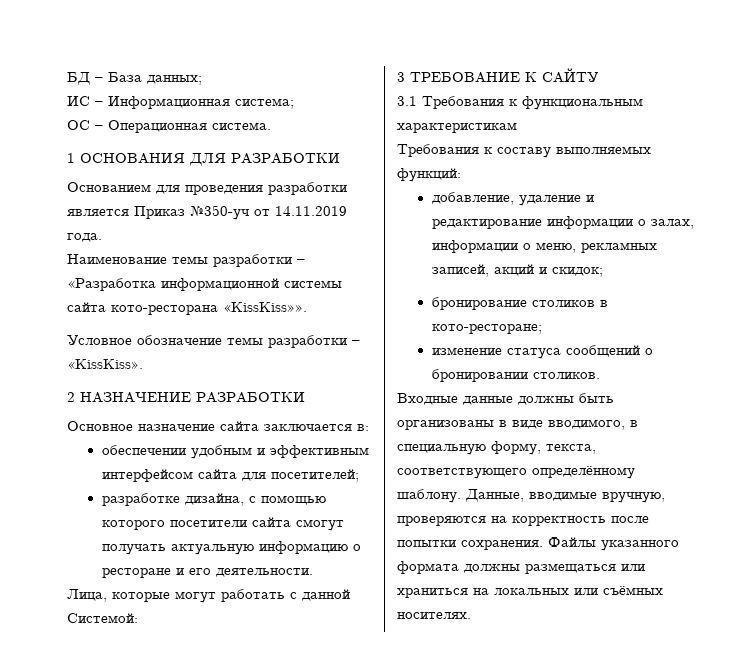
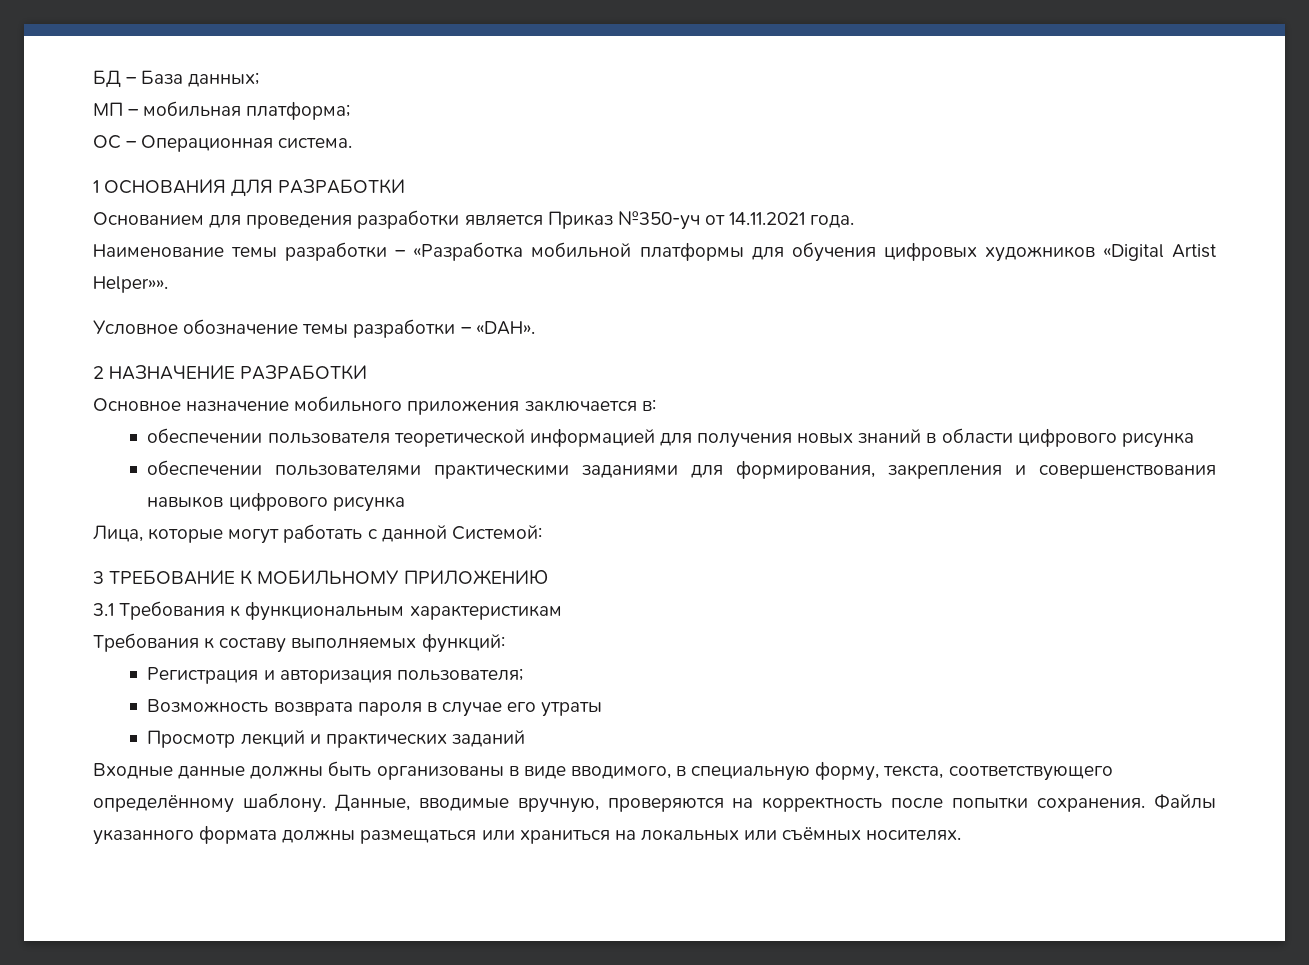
- ИС – Информационная система;
+ МП – мобильная платформа;
- Основанием для проведения разработки является Приказ №350-уч от 14.11.2019 года.
+ Основанием для проведения разработки является Приказ №350-уч от 14.11.2021 года.
- Наименование темы разработки – «Разработка информационной системы сайта кото-ресторана «KissKiss»».
+ Наименование темы разработки – «Разработка мобильной платформы для обучения цифровых художников «Digital Artist Helper»».
- Условное обозначение темы разработки – «KissKiss».
+ Условное обозначение темы разработки – «DAH».
- Основное назначение сайта заключается в:
+ Основное назначение мобильного приложения заключается в:
- обеспечении удобным и эффективным интерфейсом сайта для посетителей;
- разработке дизайна, с помощью которого посетители сайта смогут получать актуальную информацию о ресторане и его деятельности.
+ обеспечении пользователя теоретической информацией для получения новых знаний в области цифрового рисунка
+ обеспечении пользователями практическими заданиями для формирования, закрепления и совершенствования навыков цифрового рисунка
- 3 ТРЕБОВАНИЕ К САЙТУ
+ 3 ТРЕБОВАНИЕ К МОБИЛЬНОМУ ПРИЛОЖЕНИЮ
- добавление, удаление и редактирование информации о залах, информации о меню, рекламных записей, акций и скидок;
- бронирование столиков в кото-ресторане;
- изменение статуса сообщений о бронировании столиков.
+ Регистрация и авторизация пользователя;
+ Возможность возврата пароля в случае его утраты
+ Просмотр лекций и практических заданий

